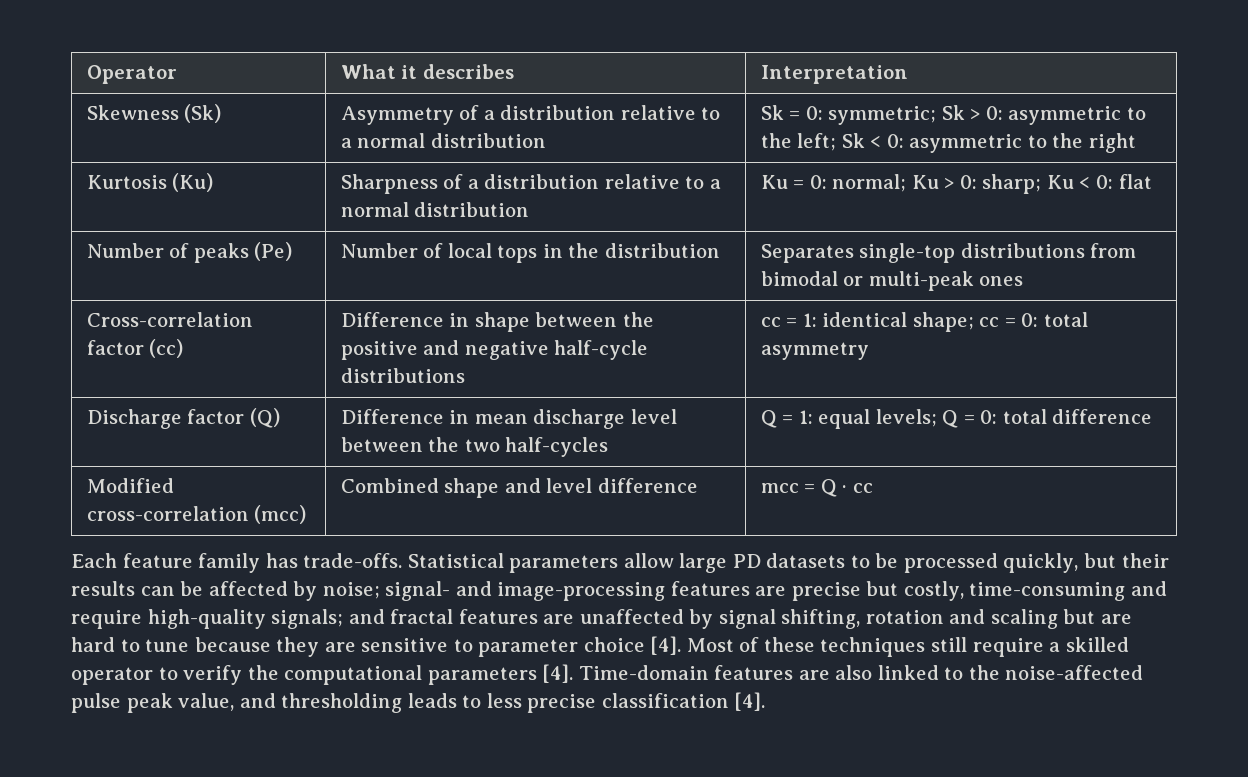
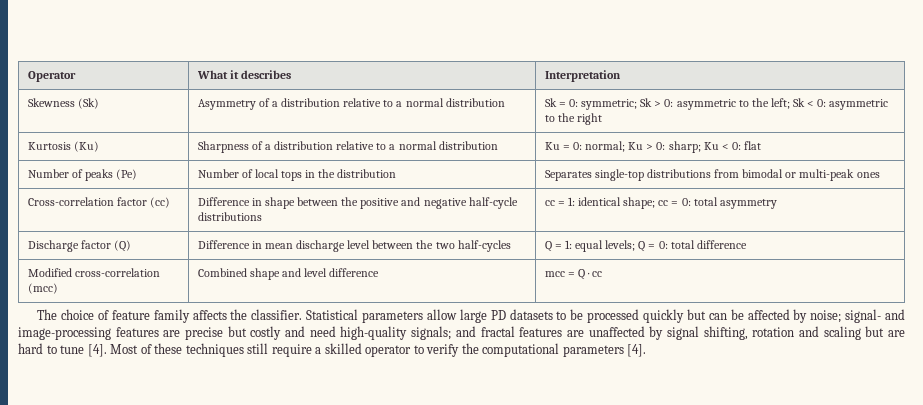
- Each feature family has trade-offs.
+ The choice of feature family affects the classifier.
- Statistical parameters allow large PD datasets to be processed quickly, but their results can be affected by noise; signal- and image-processing features are precise but costly, time-consuming and require high-quality signals; and fractal features are unaffected by signal shifting, rotation and scaling but are hard to tune because they are sensitive to parameter choice [4].
+ Statistical parameters allow large PD datasets to be processed quickly but can be affected by noise; signal- and image-processing features are precise but costly and need high-quality signals; and fractal features are unaffected by signal shifting, rotation and scaling but are hard to tune [4].
- Time-domain features are also linked to the noise-affected pulse peak value, and thresholding leads to less precise classification [4].

